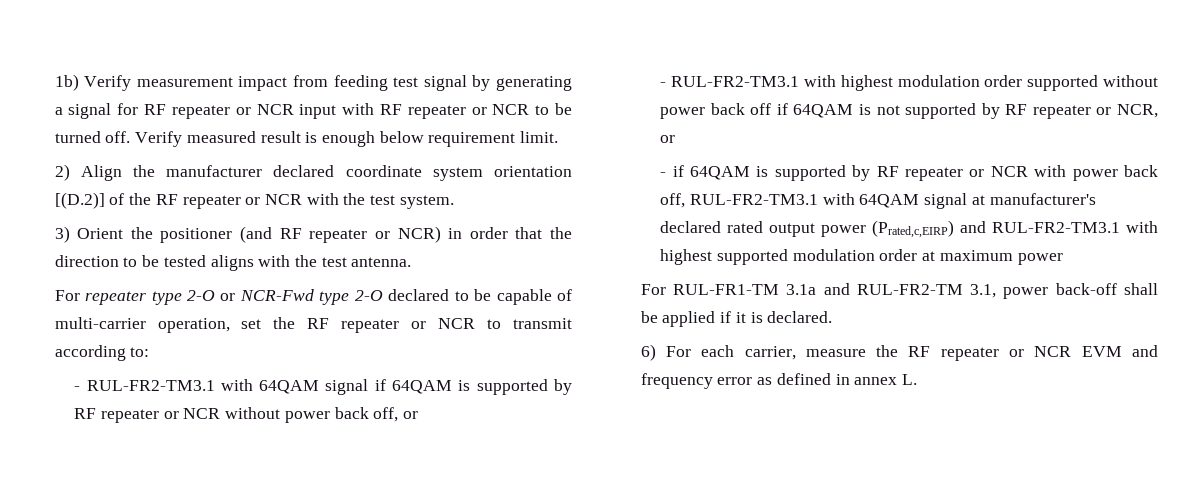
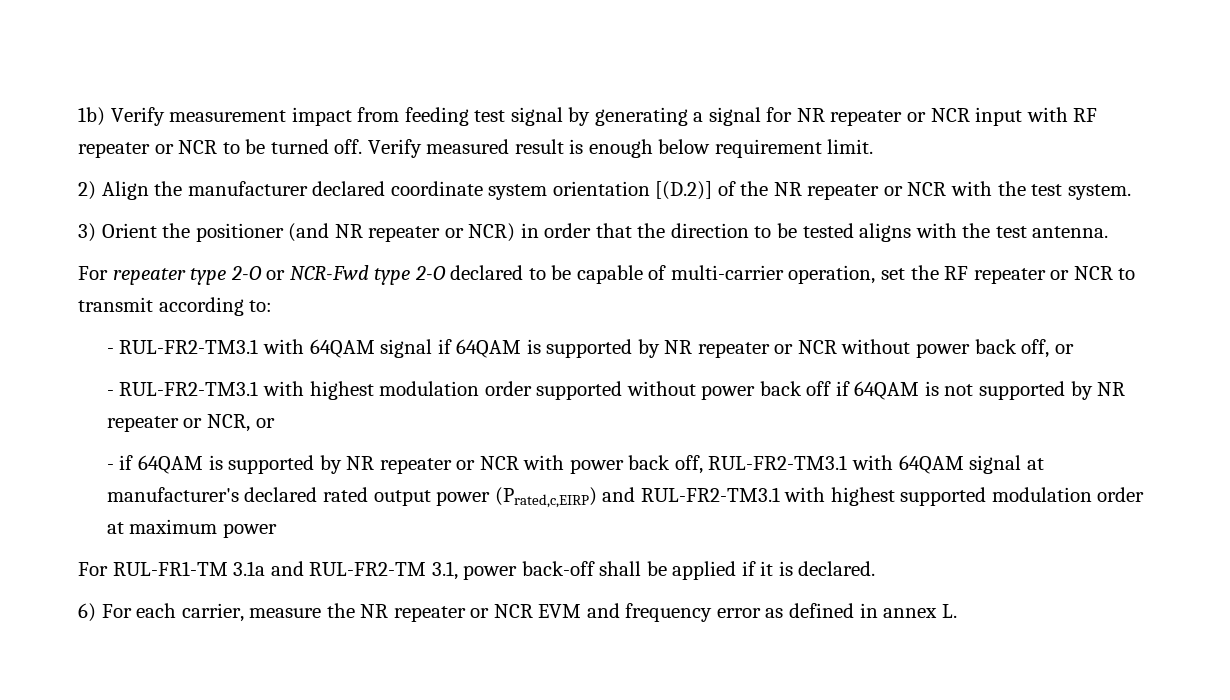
- 1b) Verify measurement impact from feeding test signal by generating a signal for RF repeater or NCR input with RF repeater or NCR to be turned off.
+ 1b) Verify measurement impact from feeding test signal by generating a signal for NR repeater or NCR input with RF repeater or NCR to be turned off.
- 2) Align the manufacturer declared coordinate system orientation [(D.2)] of the RF repeater or NCR with the test system.
+ 2) Align the manufacturer declared coordinate system orientation [(D.2)] of the NR repeater or NCR with the test system.
- 3) Orient the positioner (and RF repeater or NCR) in order that the direction to be tested aligns with the test antenna.
+ 3) Orient the positioner (and NR repeater or NCR) in order that the direction to be tested aligns with the test antenna.
- - RUL-FR2-TM3.1 with 64QAM signal if 64QAM is supported by RF repeater or NCR without power back off, or
+ - RUL-FR2-TM3.1 with 64QAM signal if 64QAM is supported by NR repeater or NCR without power back off, or
- - RUL-FR2-TM3.1 with highest modulation order supported without power back off if 64QAM is not supported by RF repeater or NCR, or
+ - RUL-FR2-TM3.1 with highest modulation order supported without power back off if 64QAM is not supported by NR repeater or NCR, or
- - if 64QAM is supported by RF repeater or NCR with power back off, RUL-FR2-TM3.1 with 64QAM signal at manufacturer's declared rated output power (Prated,c,EIRP) and RUL-FR2-TM3.1 with highest supported modulation order at maximum power
+ - if 64QAM is supported by NR repeater or NCR with power back off, RUL-FR2-TM3.1 with 64QAM signal at manufacturer's declared rated output power (Prated,c,EIRP) and RUL-FR2-TM3.1 with highest supported modulation order at maximum power
- 6) For each carrier, measure the RF repeater or NCR EVM and frequency error as defined in annex L.
+ 6) For each carrier, measure the NR repeater or NCR EVM and frequency error as defined in annex L.

